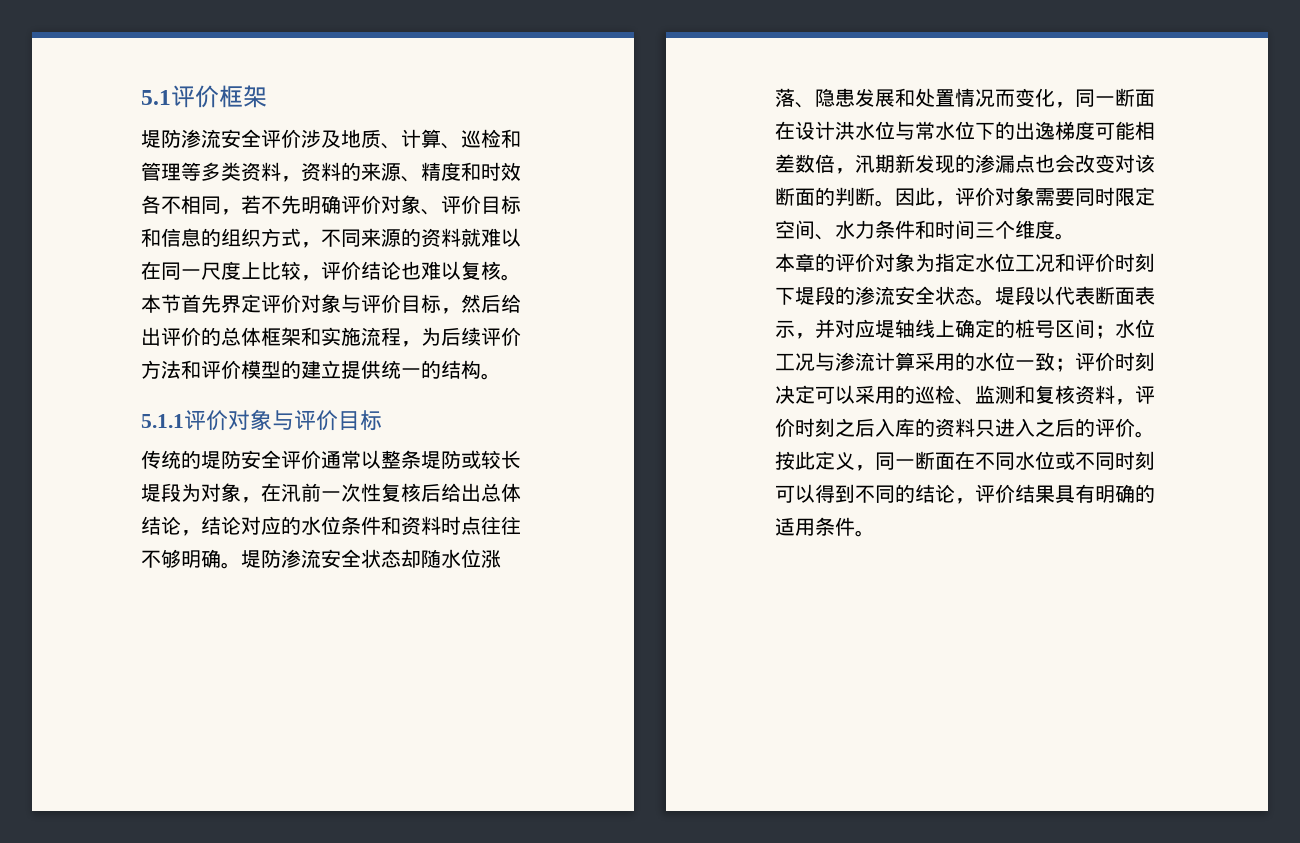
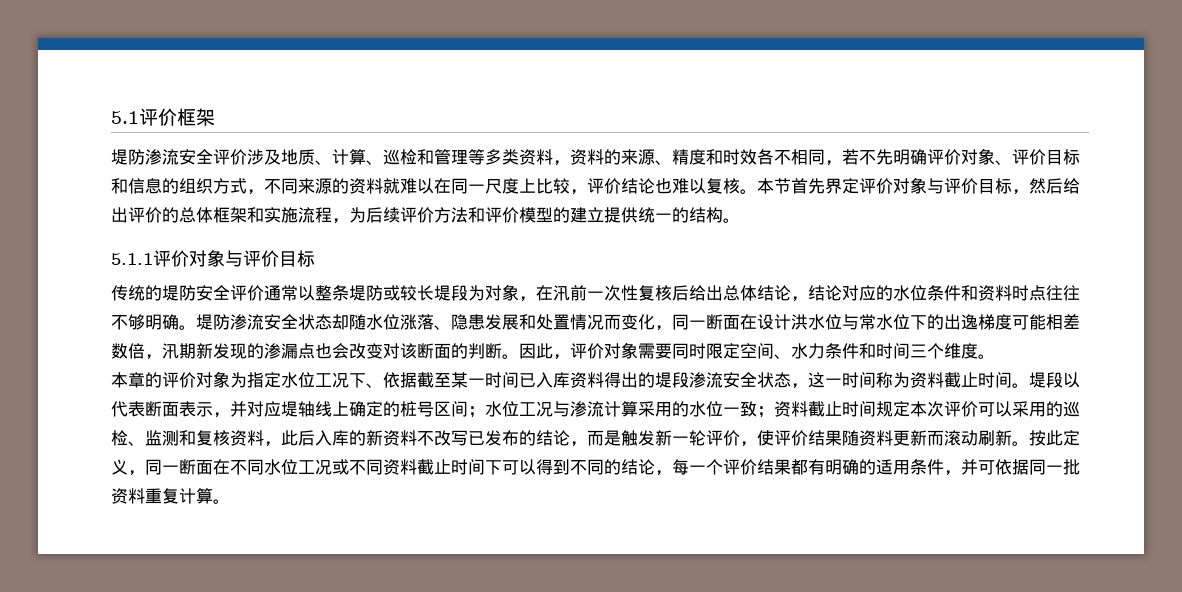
- 本章的评价对象为指定水位工况和评价时刻下堤段的渗流安全状态。
+ 本章的评价对象为指定水位工况下、依据截至某一时间已入库资料得出的堤段渗流安全状态，这一时间称为资料截止时间。
- 堤段以代表断面表示，并对应堤轴线上确定的桩号区间；水位工况与渗流计算采用的水位一致；评价时刻决定可以采用的巡检、监测和复核资料，评价时刻之后入库的资料只进入之后的评价。
+ 堤段以代表断面表示，并对应堤轴线上确定的桩号区间；水位工况与渗流计算采用的水位一致；资料截止时间规定本次评价可以采用的巡检、监测和复核资料，此后入库的新资料不改写已发布的结论，而是触发新一轮评价，使评价结果随资料更新而滚动刷新。
- 按此定义，同一断面在不同水位或不同时刻可以得到不同的结论，评价结果具有明确的适用条件。
+ 按此定义，同一断面在不同水位工况或不同资料截止时间下可以得到不同的结论，每一个评价结果都有明确的适用条件，并可依据同一批资料重复计算。

